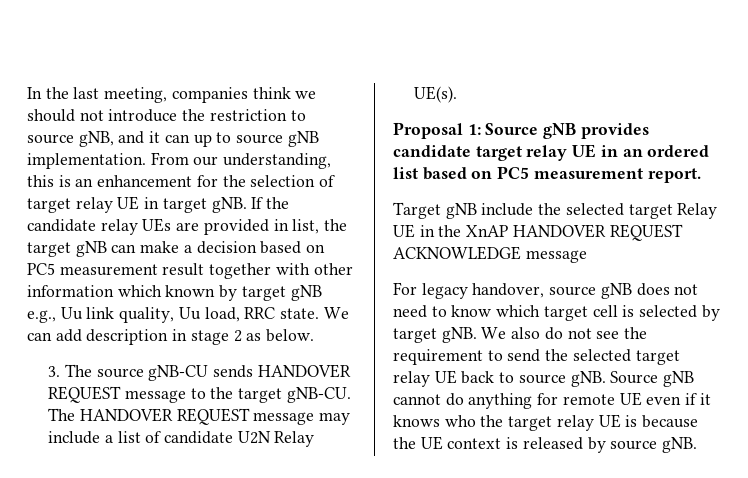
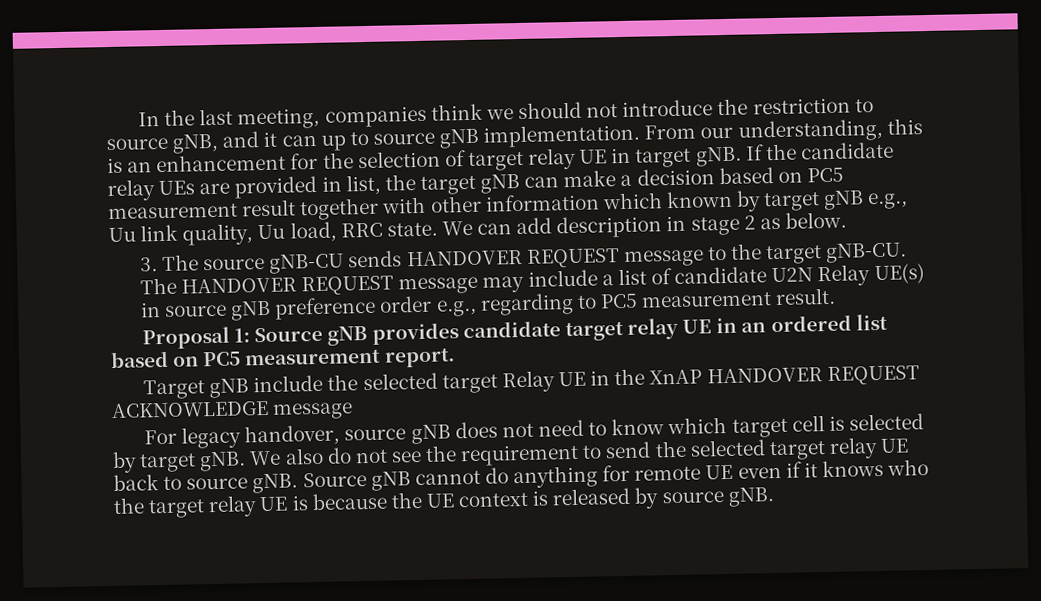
- The HANDOVER REQUEST message may include a list of candidate U2N Relay UE(s).
+ The HANDOVER REQUEST message may include a list of candidate U2N Relay UE(s) in source gNB preference order e.g., regarding to PC5 measurement result.

